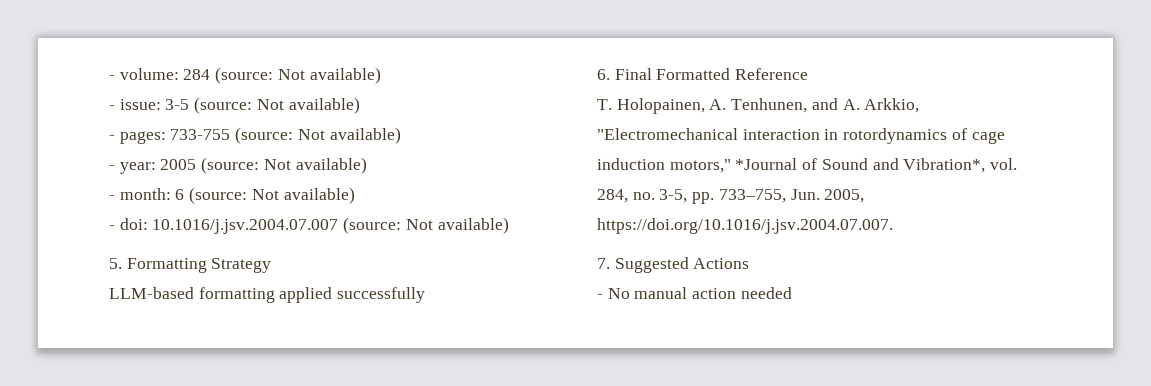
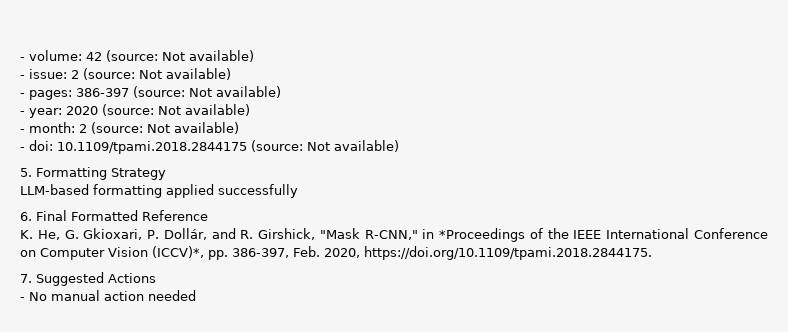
- - volume: 284 (source: Not available)
+ - volume: 42 (source: Not available)
- - issue: 3-5 (source: Not available)
+ - issue: 2 (source: Not available)
- - pages: 733-755 (source: Not available)
+ - pages: 386-397 (source: Not available)
- - year: 2005 (source: Not available)
+ - year: 2020 (source: Not available)
- - month: 6 (source: Not available)
+ - month: 2 (source: Not available)
- - doi: 10.1016/j.jsv.2004.07.007 (source: Not available)
+ - doi: 10.1109/tpami.2018.2844175 (source: Not available)
- T. Holopainen, A. Tenhunen, and A. Arkkio, "Electromechanical interaction in rotordynamics of cage induction motors," *Journal of Sound and Vibration*, vol. 284, no. 3-5, pp. 733–755, Jun. 2005, https://doi.org/10.1016/j.jsv.2004.07.007.
+ K. He, G. Gkioxari, P. Dollár, and R. Girshick, "Mask R-CNN," in *Proceedings of the IEEE International Conference on Computer Vision (ICCV)*, pp. 386-397, Feb. 2020, https://doi.org/10.1109/tpami.2018.2844175.

